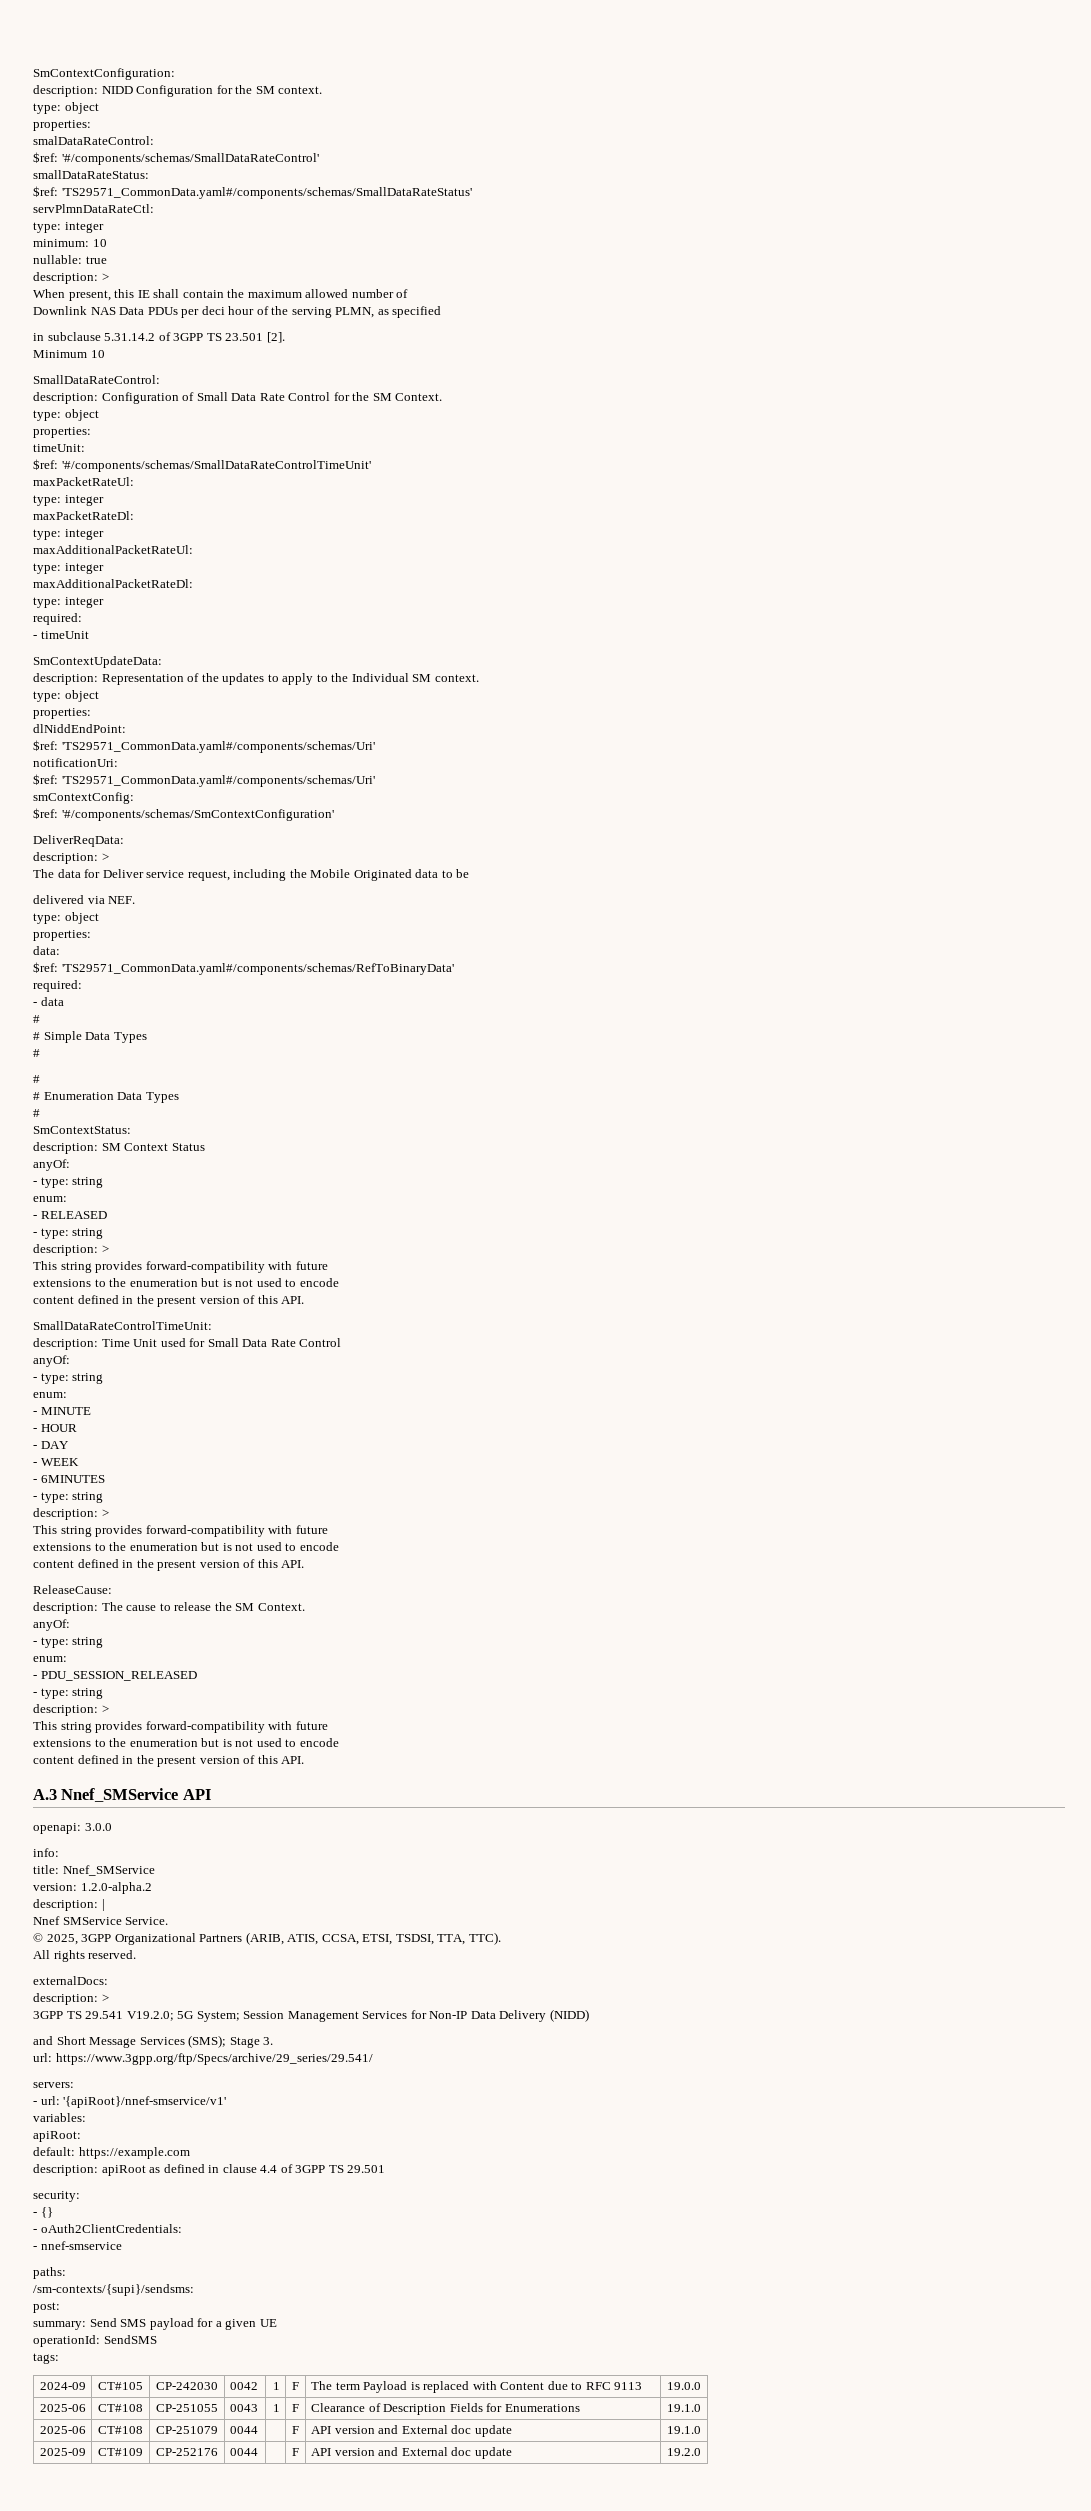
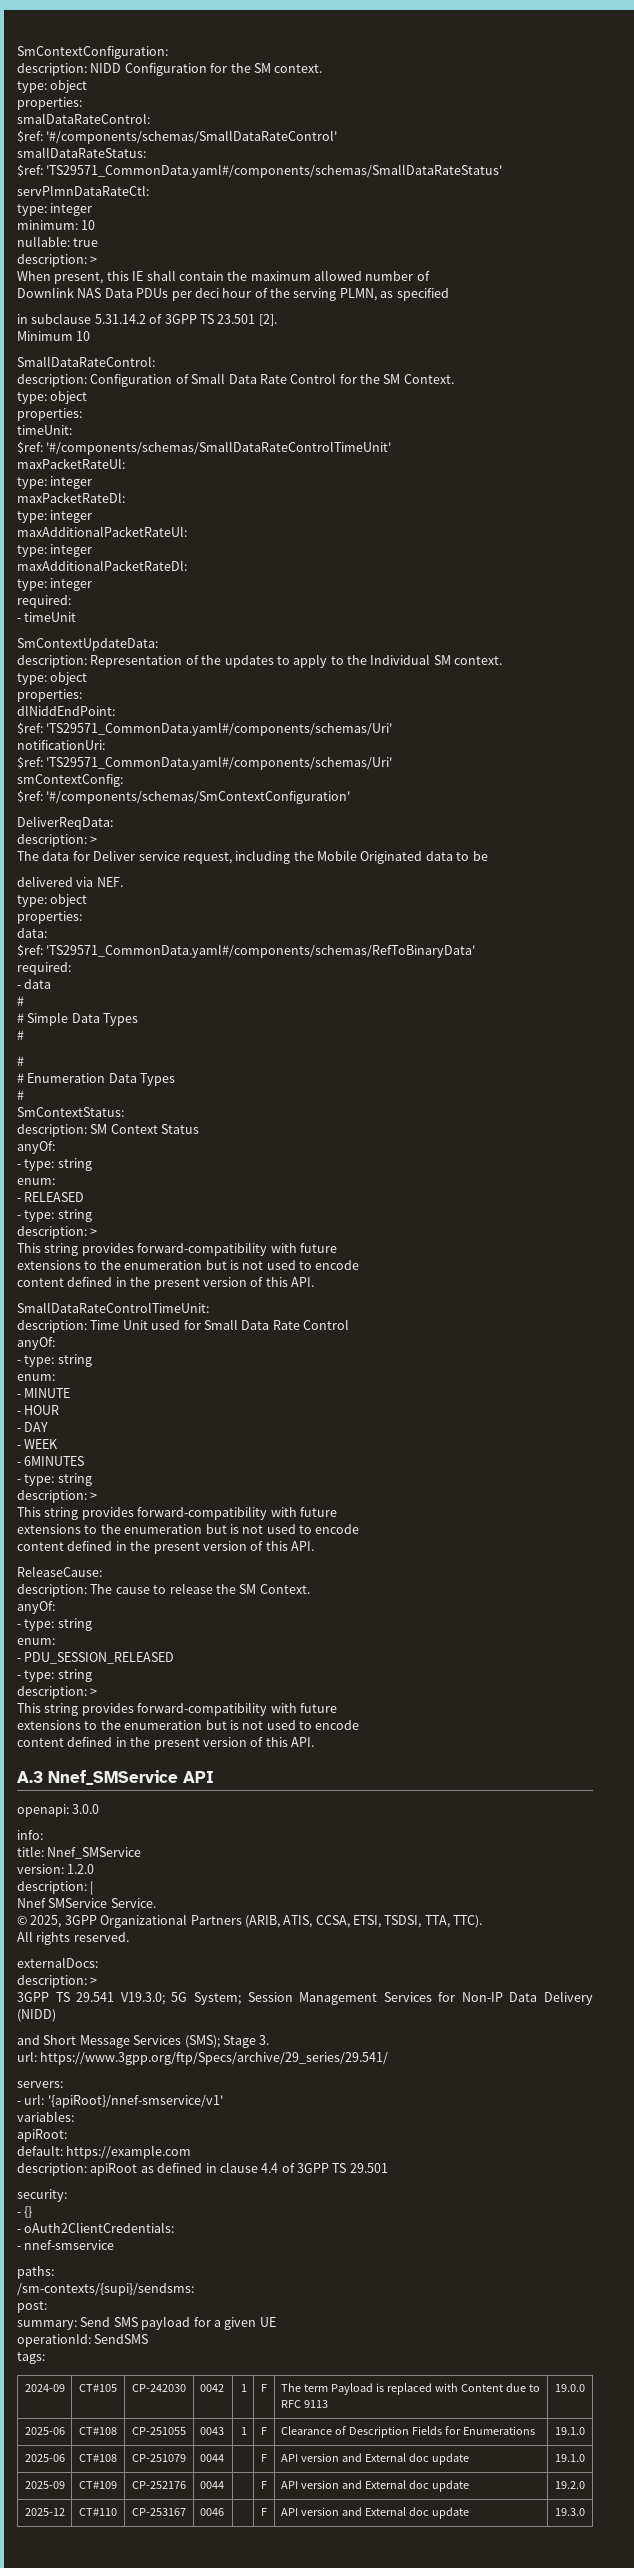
- version: 1.2.0-alpha.2
+ version: 1.2.0
- 3GPP TS 29.541 V19.2.0; 5G System; Session Management Services for Non-IP Data Delivery (NIDD)
+ 3GPP TS 29.541 V19.3.0; 5G System; Session Management Services for Non-IP Data Delivery (NIDD)
+ 2025-12 | CT#110 | CP-253167 | 0046 | | F | API version and External doc update | 19.3.0

